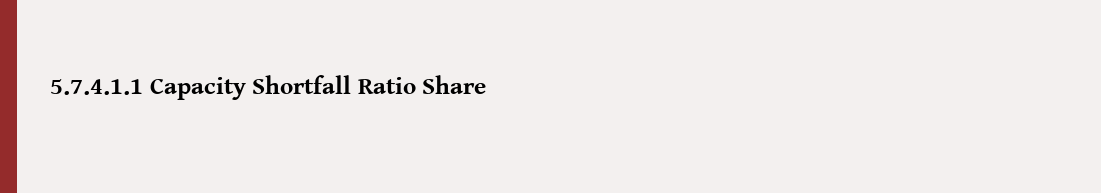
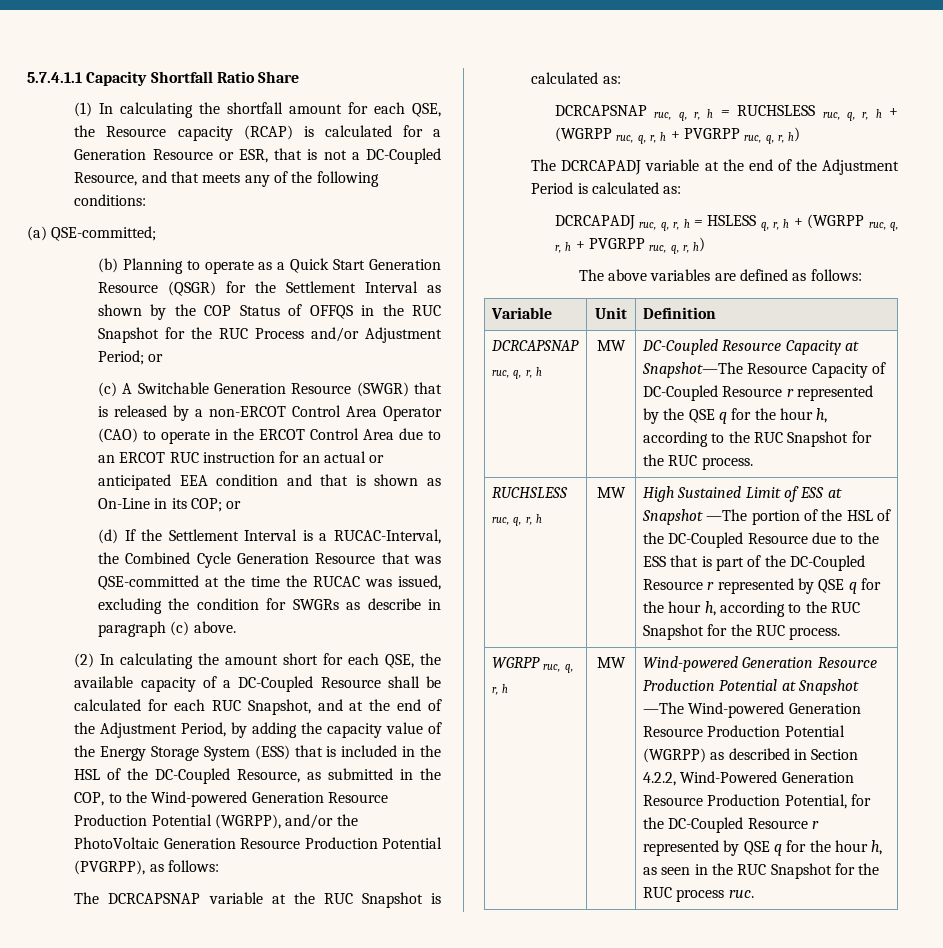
+ (1) In calculating the shortfall amount for each QSE, the Resource capacity (RCAP) is calculated for a Generation Resource or ESR, that is not a DC-Coupled Resource, and that meets any of the following conditions:
+ (a) QSE-committed;
+ (b) Planning to operate as a Quick Start Generation Resource (QSGR) for the Settlement Interval as shown by the COP Status of OFFQS in the RUC Snapshot for the RUC Process and/or Adjustment Period; or
+ (c) A Switchable Generation Resource (SWGR) that is released by a non-ERCOT Control Area Operator (CAO) to operate in the ERCOT Control Area due to an ERCOT RUC instruction for an actual or anticipated EEA condition and that is shown as On-Line in its COP; or
+ (d) If the Settlement Interval is a RUCAC-Interval, the Combined Cycle Generation Resource that was QSE-committed at the time the RUCAC was issued, excluding the condition for SWGRs as describe in paragraph (c) above.
+ (2) In calculating the amount short for each QSE, the available capacity of a DC-Coupled Resource shall be calculated for each RUC Snapshot, and at the end of the Adjustment Period, by adding the capacity value of the Energy Storage System (ESS) that is included in the HSL of the DC-Coupled Resource, as submitted in the COP, to the Wind-powered Generation Resource Production Potential (WGRPP), and/or the PhotoVoltaic Generation Resource Production Potential (PVGRPP), as follows:
+ The DCRCAPSNAP variable at the RUC Snapshot is calculated as:
+ DCRCAPSNAP ruc, q, r, h = RUCHSLESS ruc, q, r, h + (WGRPP ruc, q, r, h + PVGRPP ruc, q, r, h)
+ The DCRCAPADJ variable at the end of the Adjustment Period is calculated as:
+ DCRCAPADJ ruc, q, r, h = HSLESS q, r, h + (WGRPP ruc, q, r, h + PVGRPP ruc, q, r, h)
+ The above variables are defined as follows:
+ Variable | Unit | Definition
+ DCRCAPSNAP ruc, q, r, h | MW | DC-Coupled Resource Capacity at Snapshot—The Resource Capacity of DC-Coupled Resource r represented by the QSE q for the hour h, according to the RUC Snapshot for the RUC process.
+ RUCHSLESS ruc, q, r, h | MW | High Sustained Limit of ESS at Snapshot —The portion of the HSL of the DC-Coupled Resource due to the ESS that is part of the DC-Coupled Resource r represented by QSE q for the hour h, according to the RUC Snapshot for the RUC process.
+ WGRPP ruc, q, r, h | MW | Wind-powered Generation Resource Production Potential at Snapshot —The Wind-powered Generation Resource Production Potential (WGRPP) as described in Section 4.2.2, Wind-Powered Generation Resource Production Potential, for the DC-Coupled Resource r represented by QSE q for the hour h, as seen in the RUC Snapshot for the RUC process ruc.

